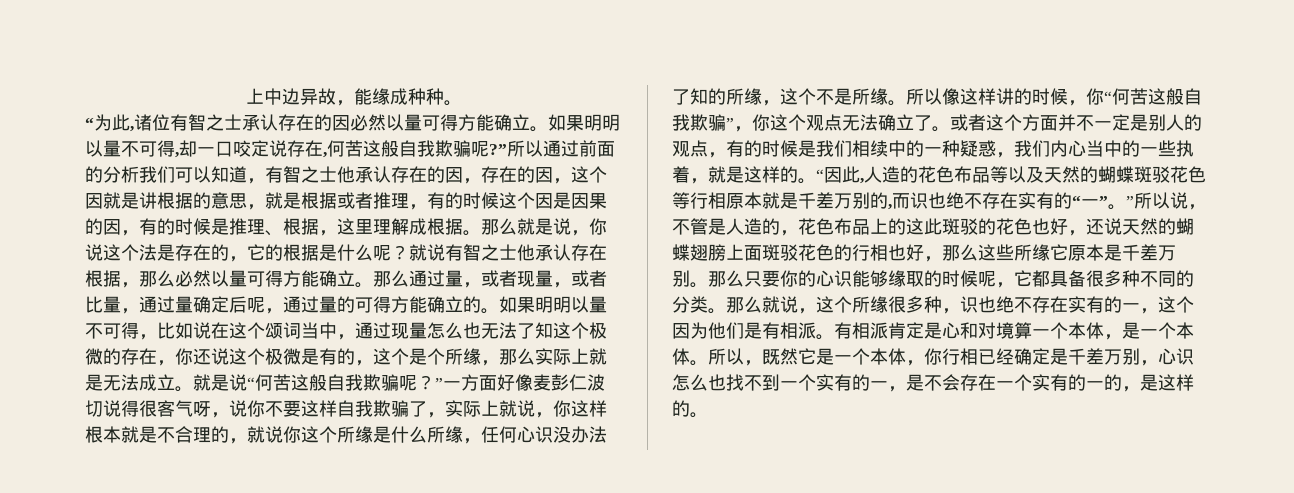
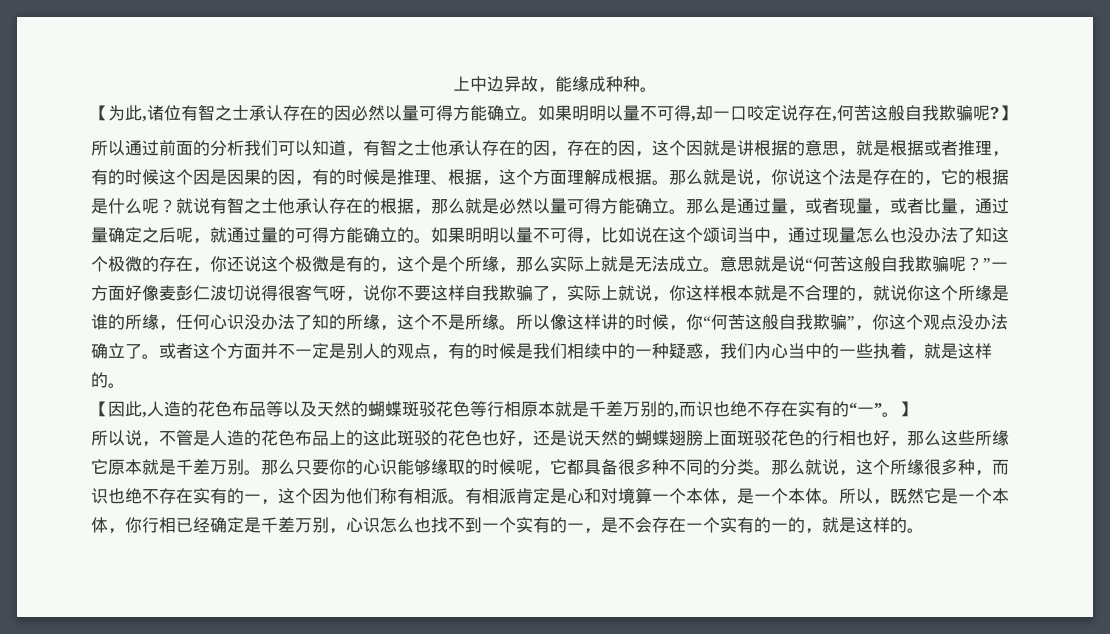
- “为此,诸位有智之士承认存在的因必然以量可得方能确立。
+ 【为此,诸位有智之士承认存在的因必然以量可得方能确立。
- 如果明明以量不可得,却一口咬定说存在,何苦这般自我欺骗呢?”所以通过前面的分析我们可以知道，有智之士他承认存在的因，存在的因，这个因就是讲根据的意思，就是根据或者推理，有的时候这个因是因果的因，有的时候是推理、根据，这里理解成根据。
+ 如果明明以量不可得,却一口咬定说存在,何苦这般自我欺骗呢?】
+ 所以通过前面的分析我们可以知道，有智之士他承认存在的因，存在的因，这个因就是讲根据的意思，就是根据或者推理，有的时候这个因是因果的因，有的时候是推理、根据，这个方面理解成根据。
- 就说有智之士他承认存在根据，那么必然以量可得方能确立。
+ 就说有智之士他承认存在的根据，那么就是必然以量可得方能确立。
- 那么通过量，或者现量，或者比量，通过量确定后呢，通过量的可得方能确立的。
+ 那么是通过量，或者现量，或者比量，通过量确定之后呢，就通过量的可得方能确立的。
- 如果明明以量不可得，比如说在这个颂词当中，通过现量怎么也无法了知这个极微的存在，你还说这个极微是有的，这个是个所缘，那么实际上就是无法成立。
+ 如果明明以量不可得，比如说在这个颂词当中，通过现量怎么也没办法了知这个极微的存在，你还说这个极微是有的，这个是个所缘，那么实际上就是无法成立。
- 就是说“何苦这般自我欺骗呢？”一方面好像麦彭仁波切说得很客气呀，说你不要这样自我欺骗了，实际上就说，你这样根本就是不合理的，就说你这个所缘是什么所缘，任何心识没办法了知的所缘，这个不是所缘。
+ 意思就是说“何苦这般自我欺骗呢？”一方面好像麦彭仁波切说得很客气呀，说你不要这样自我欺骗了，实际上就说，你这样根本就是不合理的，就说你这个所缘是谁的所缘，任何心识没办法了知的所缘，这个不是所缘。
- 所以像这样讲的时候，你“何苦这般自我欺骗”，你这个观点无法确立了。
+ 所以像这样讲的时候，你“何苦这般自我欺骗”，你这个观点没办法确立了。
- 或者这个方面并不一定是别人的观点，有的时候是我们相续中的一种疑惑，我们内心当中的一些执着，就是这样的。“因此,人造的花色布品等以及天然的蝴蝶斑驳花色等行相原本就是千差万别的,而识也绝不存在实有的“一”。”所以说，不管是人造的，花色布品上的这此斑驳的花色也好，还说天然的蝴蝶翅膀上面斑驳花色的行相也好，那么这些所缘它原本是千差万别。
+ 或者这个方面并不一定是别人的观点，有的时候是我们相续中的一种疑惑，我们内心当中的一些执着，就是这样的。
+ 【因此,人造的花色布品等以及天然的蝴蝶斑驳花色等行相原本就是千差万别的,而识也绝不存在实有的“一”。】
+ 所以说，不管是人造的花色布品上的这此斑驳的花色也好，还是说天然的蝴蝶翅膀上面斑驳花色的行相也好，那么这些所缘它原本就是千差万别。
- 那么就说，这个所缘很多种，识也绝不存在实有的一，这个因为他们是有相派。
+ 那么就说，这个所缘很多种，而识也绝不存在实有的一，这个因为他们称有相派。
- 所以，既然它是一个本体，你行相已经确定是千差万别，心识怎么也找不到一个实有的一，是不会存在一个实有的一的，是这样的。
+ 所以，既然它是一个本体，你行相已经确定是千差万别，心识怎么也找不到一个实有的一，是不会存在一个实有的一的，就是这样的。

